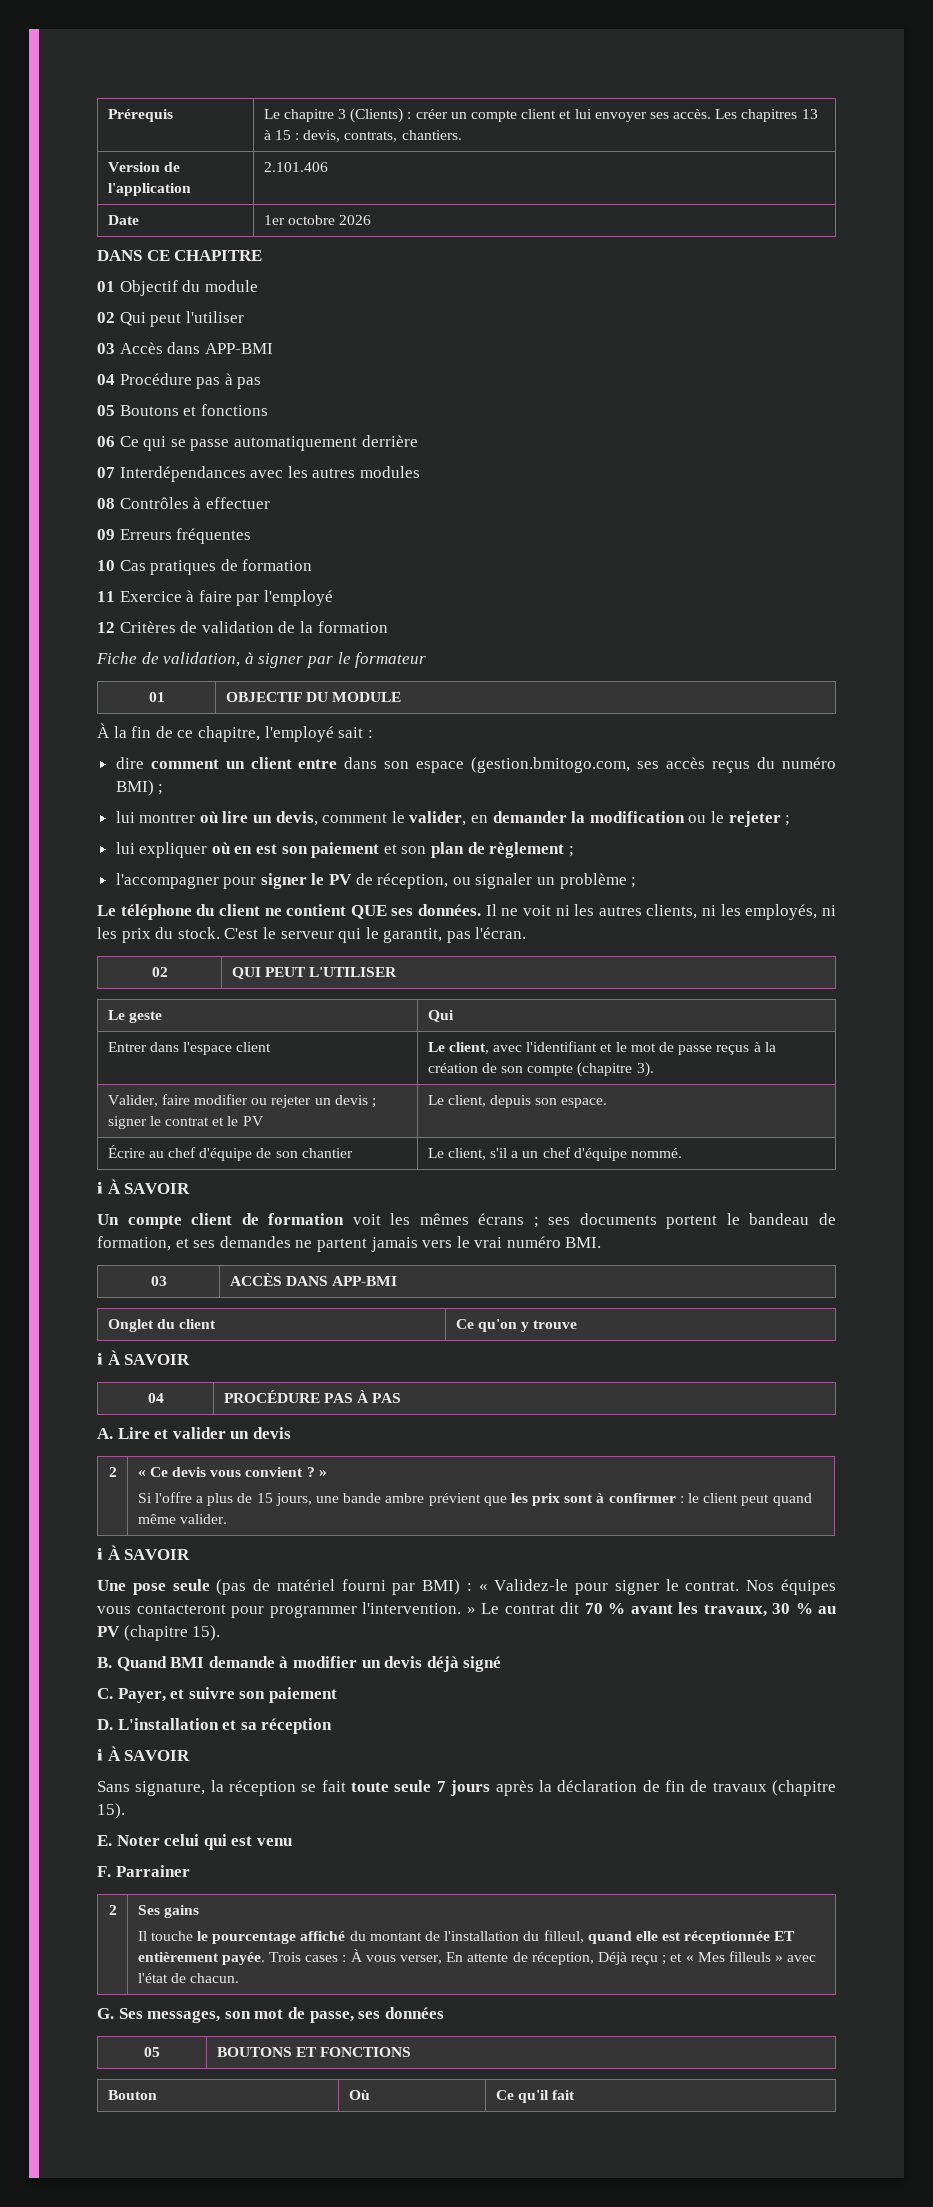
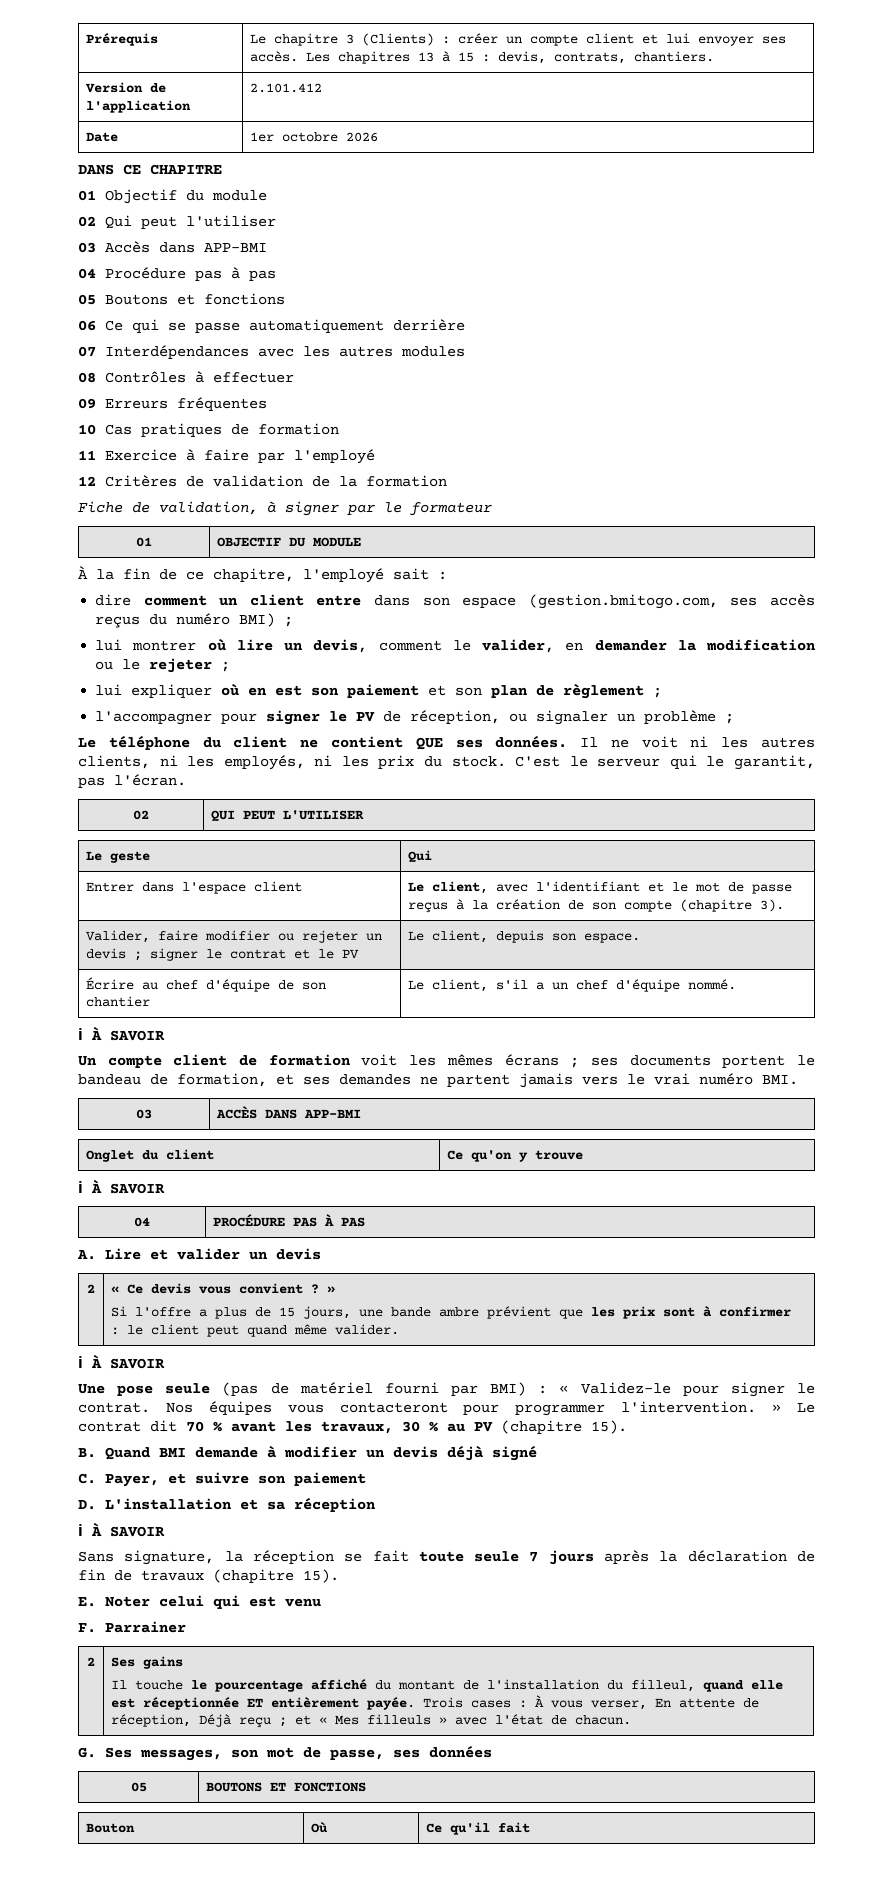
- Version de l'application | 2.101.406
+ Version de l'application | 2.101.412

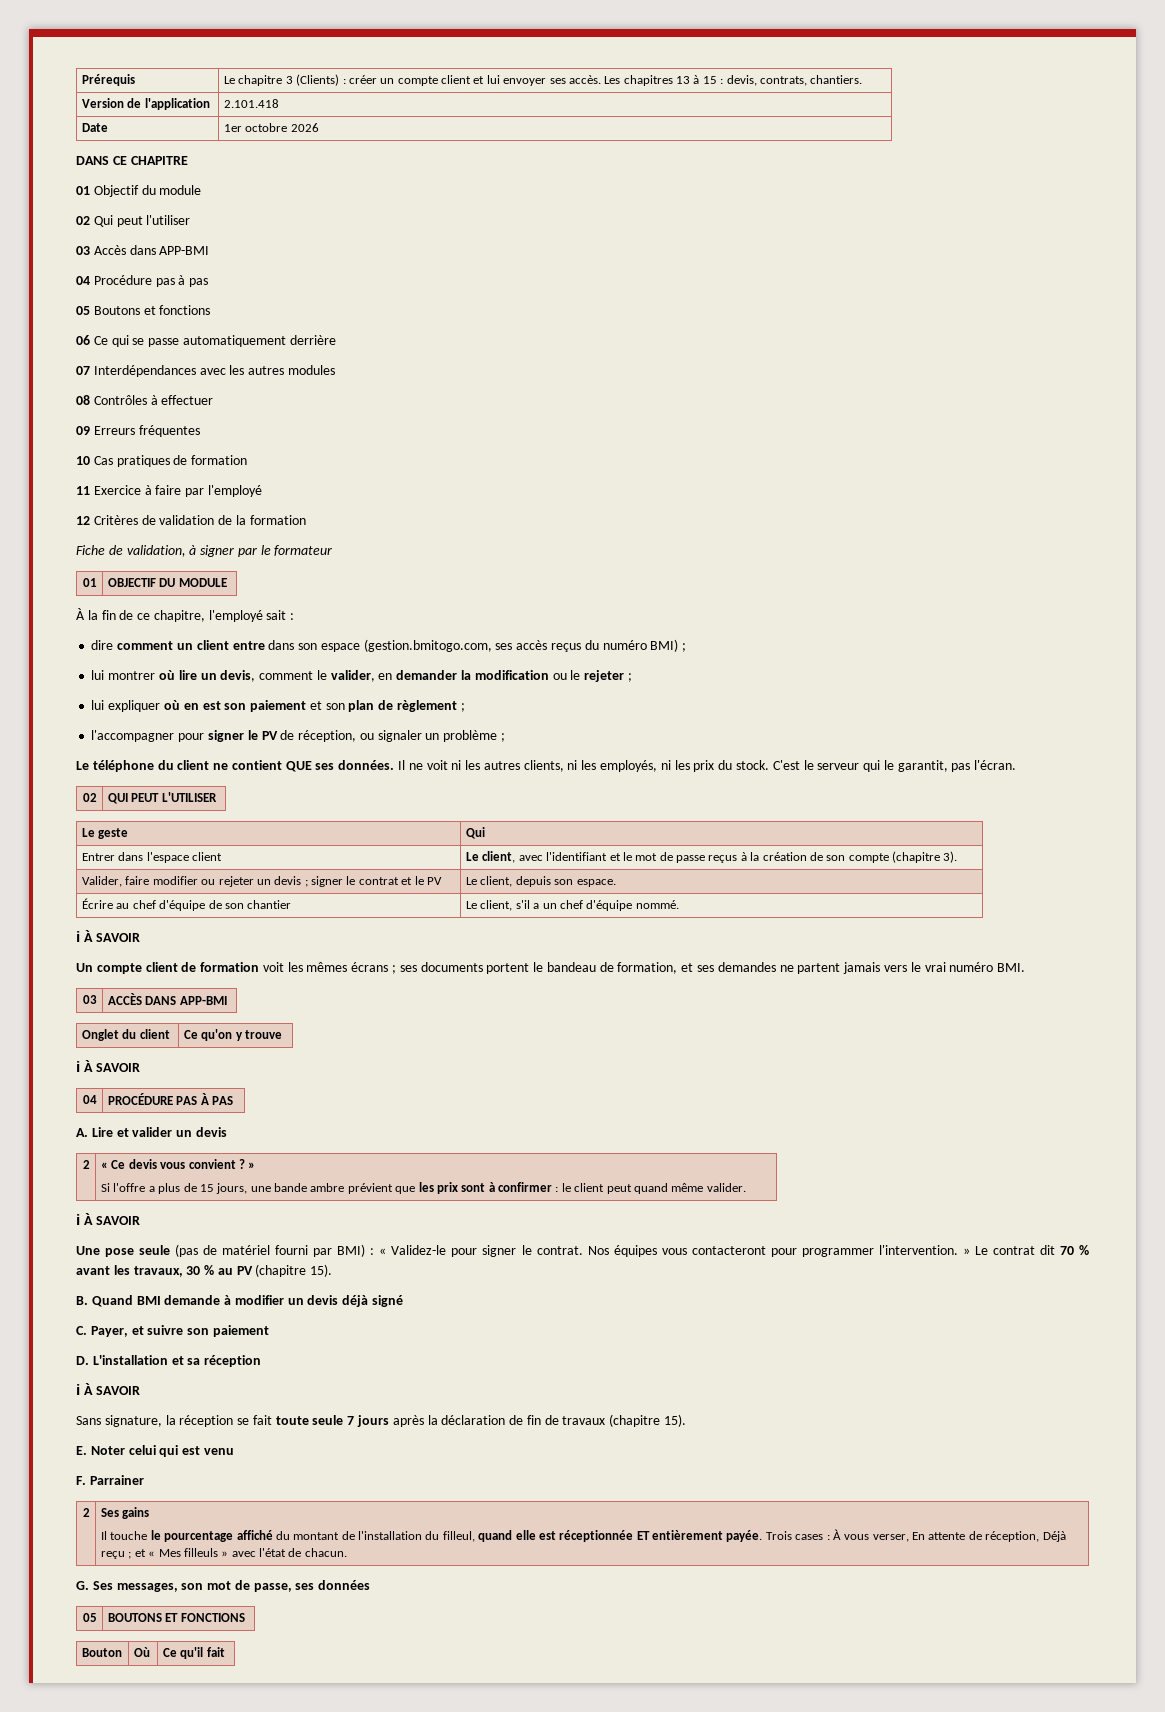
- Version de l'application | 2.101.412
+ Version de l'application | 2.101.418

